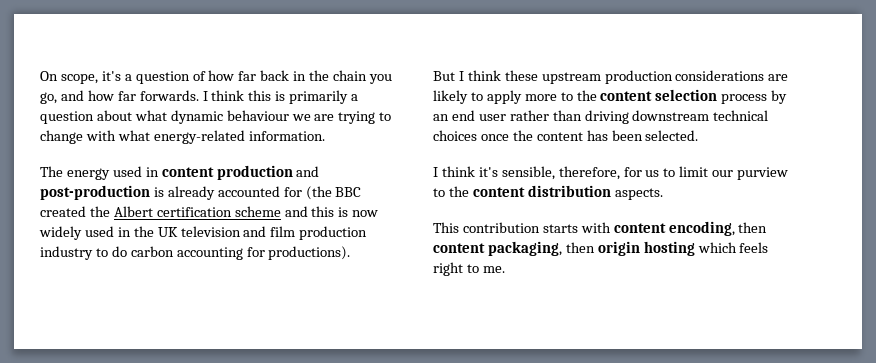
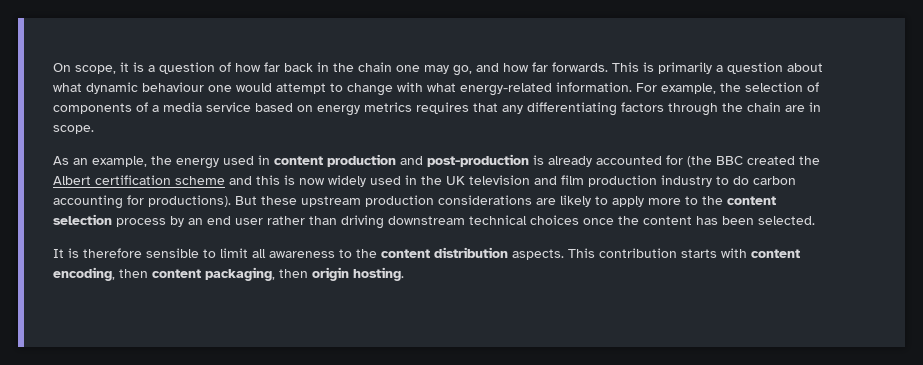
- On scope, it's a question of how far back in the chain you go, and how far forwards.
+ On scope, it is a question of how far back in the chain one may go, and how far forwards.
- I think this is primarily a question about what dynamic behaviour we are trying to change with what energy-related information.
- The energy used in content production and post-production is already accounted for (the BBC created the Albert certification scheme and this is now widely used in the UK television and film production industry to do carbon accounting for productions).
- But I think these upstream production considerations are likely to apply more to the content selection process by an end user rather than driving downstream technical choices once the content has been selected.
+ This is primarily a question about what dynamic behaviour one would attempt to change with what energy-related information. For example, the selection of components of a media service based on energy metrics requires that any differentiating factors through the chain are in scope.
+ As an example, the energy used in content production and post-production is already accounted for (the BBC created the Albert certification scheme and this is now widely used in the UK television and film production industry to do carbon accounting for productions). But these upstream production considerations are likely to apply more to the content selection process by an end user rather than driving downstream technical choices once the content has been selected.
- I think it's sensible, therefore, for us to limit our purview to the content distribution aspects.
- This contribution starts with content encoding, then content packaging, then origin hosting which feels right to me.
+ It is therefore sensible to limit all awareness to the content distribution aspects. This contribution starts with content encoding, then content packaging, then origin hosting.

